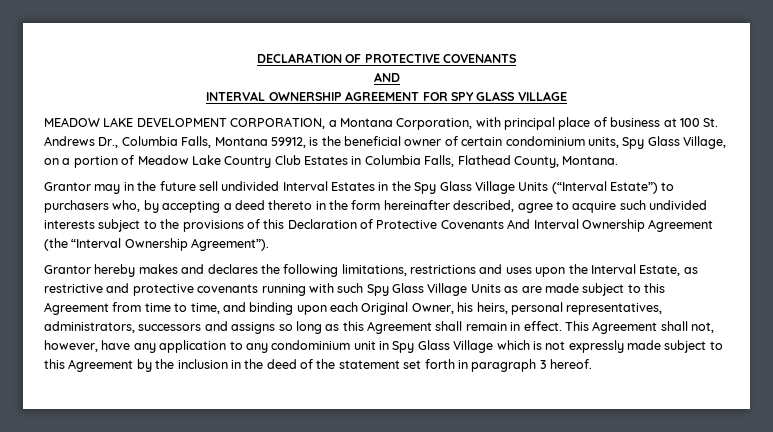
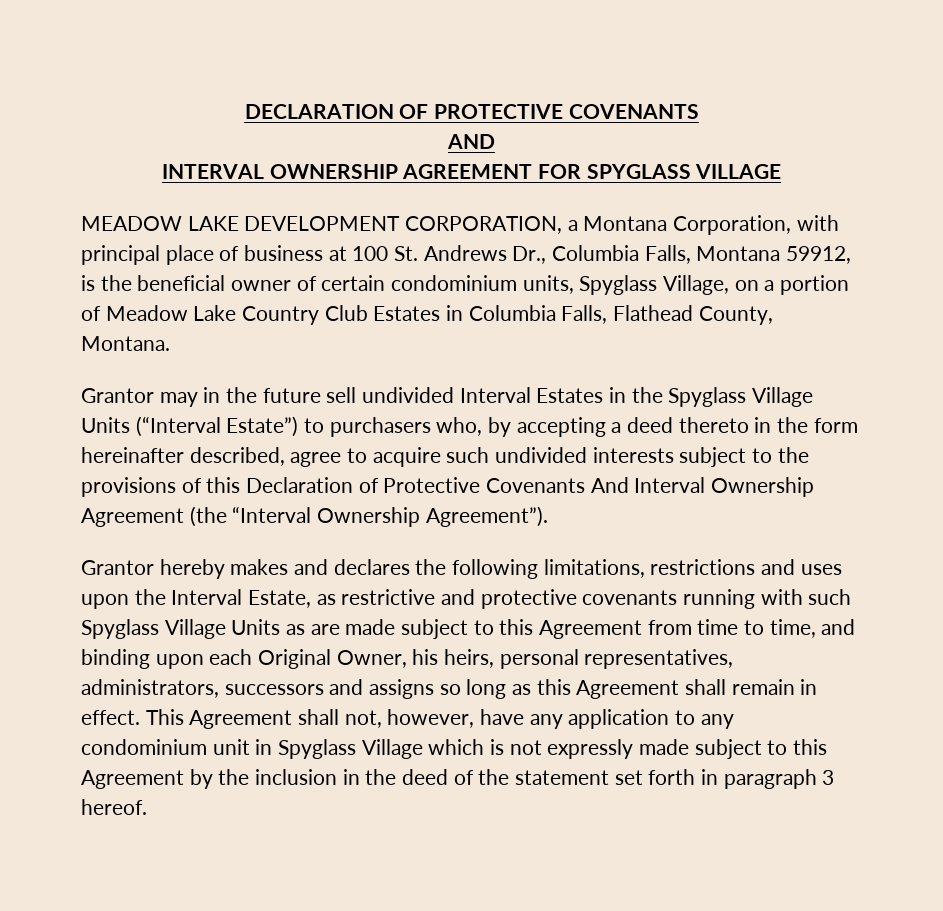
- INTERVAL OWNERSHIP AGREEMENT FOR SPY GLASS VILLAGE
+ INTERVAL OWNERSHIP AGREEMENT FOR SPYGLASS VILLAGE
- MEADOW LAKE DEVELOPMENT CORPORATION, a Montana Corporation, with principal place of business at 100 St. Andrews Dr., Columbia Falls, Montana 59912, is the beneficial owner of certain condominium units, Spy Glass Village, on a portion of Meadow Lake Country Club Estates in Columbia Falls, Flathead County, Montana.
+ MEADOW LAKE DEVELOPMENT CORPORATION, a Montana Corporation, with principal place of business at 100 St. Andrews Dr., Columbia Falls, Montana 59912, is the beneficial owner of certain condominium units, Spyglass Village, on a portion of Meadow Lake Country Club Estates in Columbia Falls, Flathead County, Montana.
- Grantor may in the future sell undivided Interval Estates in the Spy Glass Village Units (“Interval Estate”) to purchasers who, by accepting a deed thereto in the form hereinafter described, agree to acquire such undivided interests subject to the provisions of this Declaration of Protective Covenants And Interval Ownership Agreement (the “Interval Ownership Agreement”).
+ Grantor may in the future sell undivided Interval Estates in the Spyglass Village Units (“Interval Estate”) to purchasers who, by accepting a deed thereto in the form hereinafter described, agree to acquire such undivided interests subject to the provisions of this Declaration of Protective Covenants And Interval Ownership Agreement (the “Interval Ownership Agreement”).
- Grantor hereby makes and declares the following limitations, restrictions and uses upon the Interval Estate, as restrictive and protective covenants running with such Spy Glass Village Units as are made subject to this Agreement from time to time, and binding upon each Original Owner, his heirs, personal representatives, administrators, successors and assigns so long as this Agreement shall remain in effect.
+ Grantor hereby makes and declares the following limitations, restrictions and uses upon the Interval Estate, as restrictive and protective covenants running with such Spyglass Village Units as are made subject to this Agreement from time to time, and binding upon each Original Owner, his heirs, personal representatives, administrators, successors and assigns so long as this Agreement shall remain in effect.
- This Agreement shall not, however, have any application to any condominium unit in Spy Glass Village which is not expressly made subject to this Agreement by the inclusion in the deed of the statement set forth in paragraph 3 hereof.
+ This Agreement shall not, however, have any application to any condominium unit in Spyglass Village which is not expressly made subject to this Agreement by the inclusion in the deed of the statement set forth in paragraph 3 hereof.

